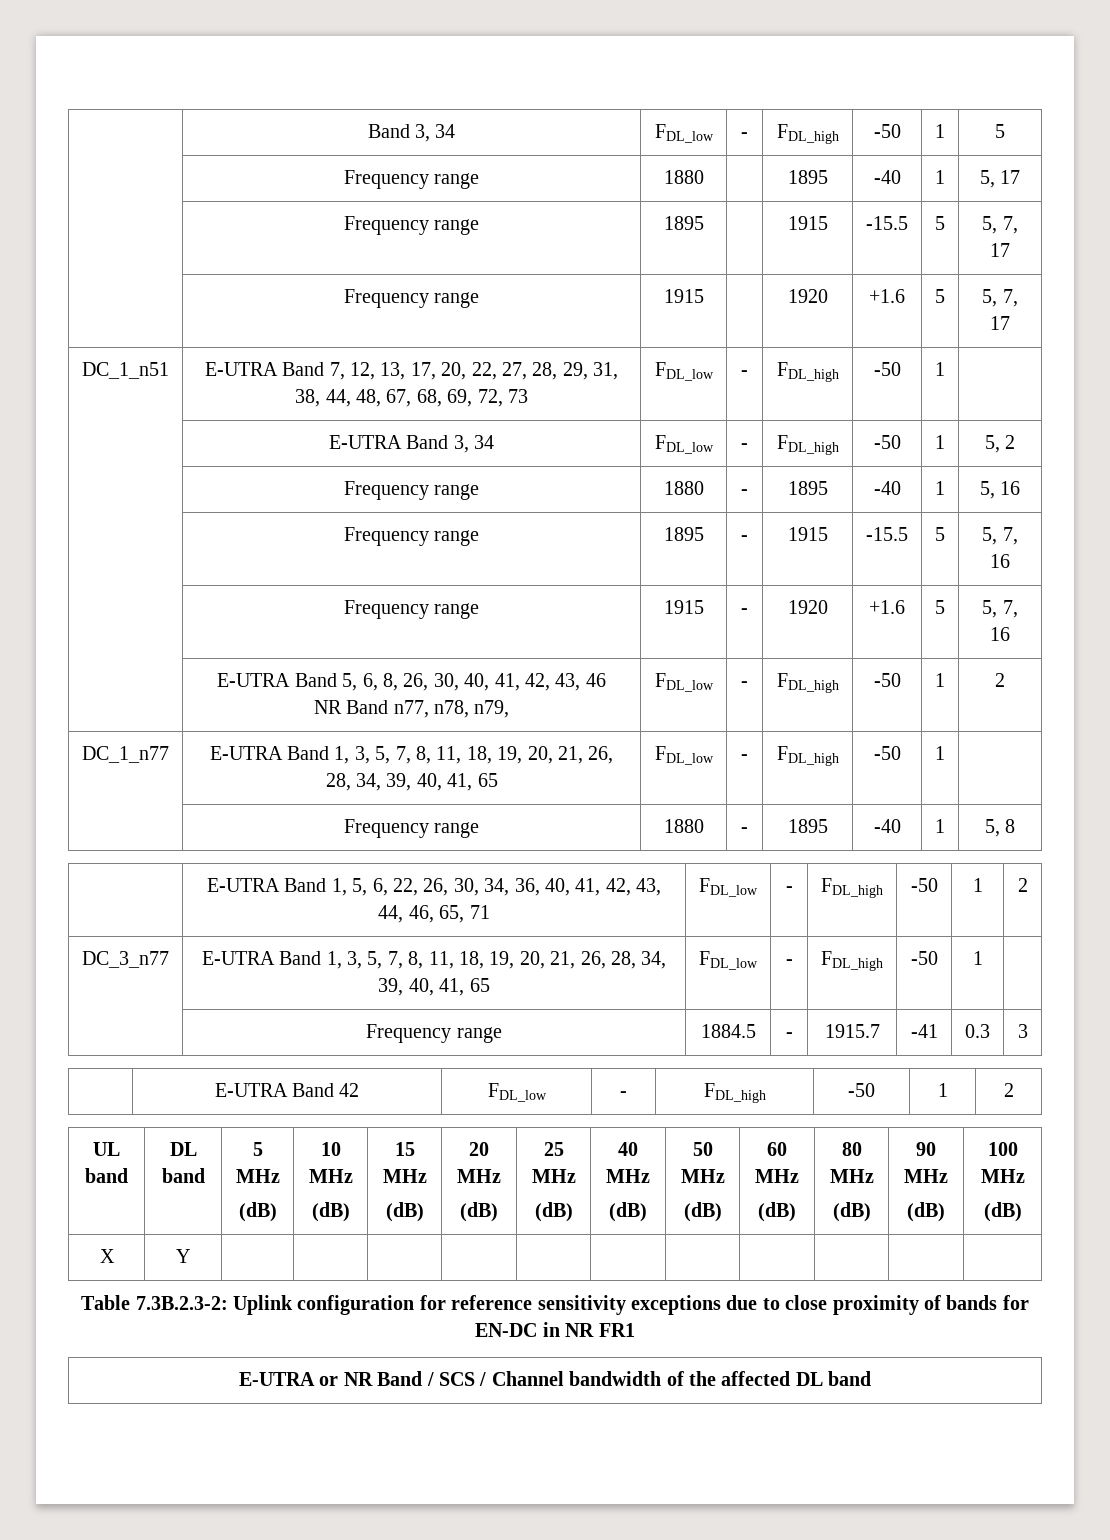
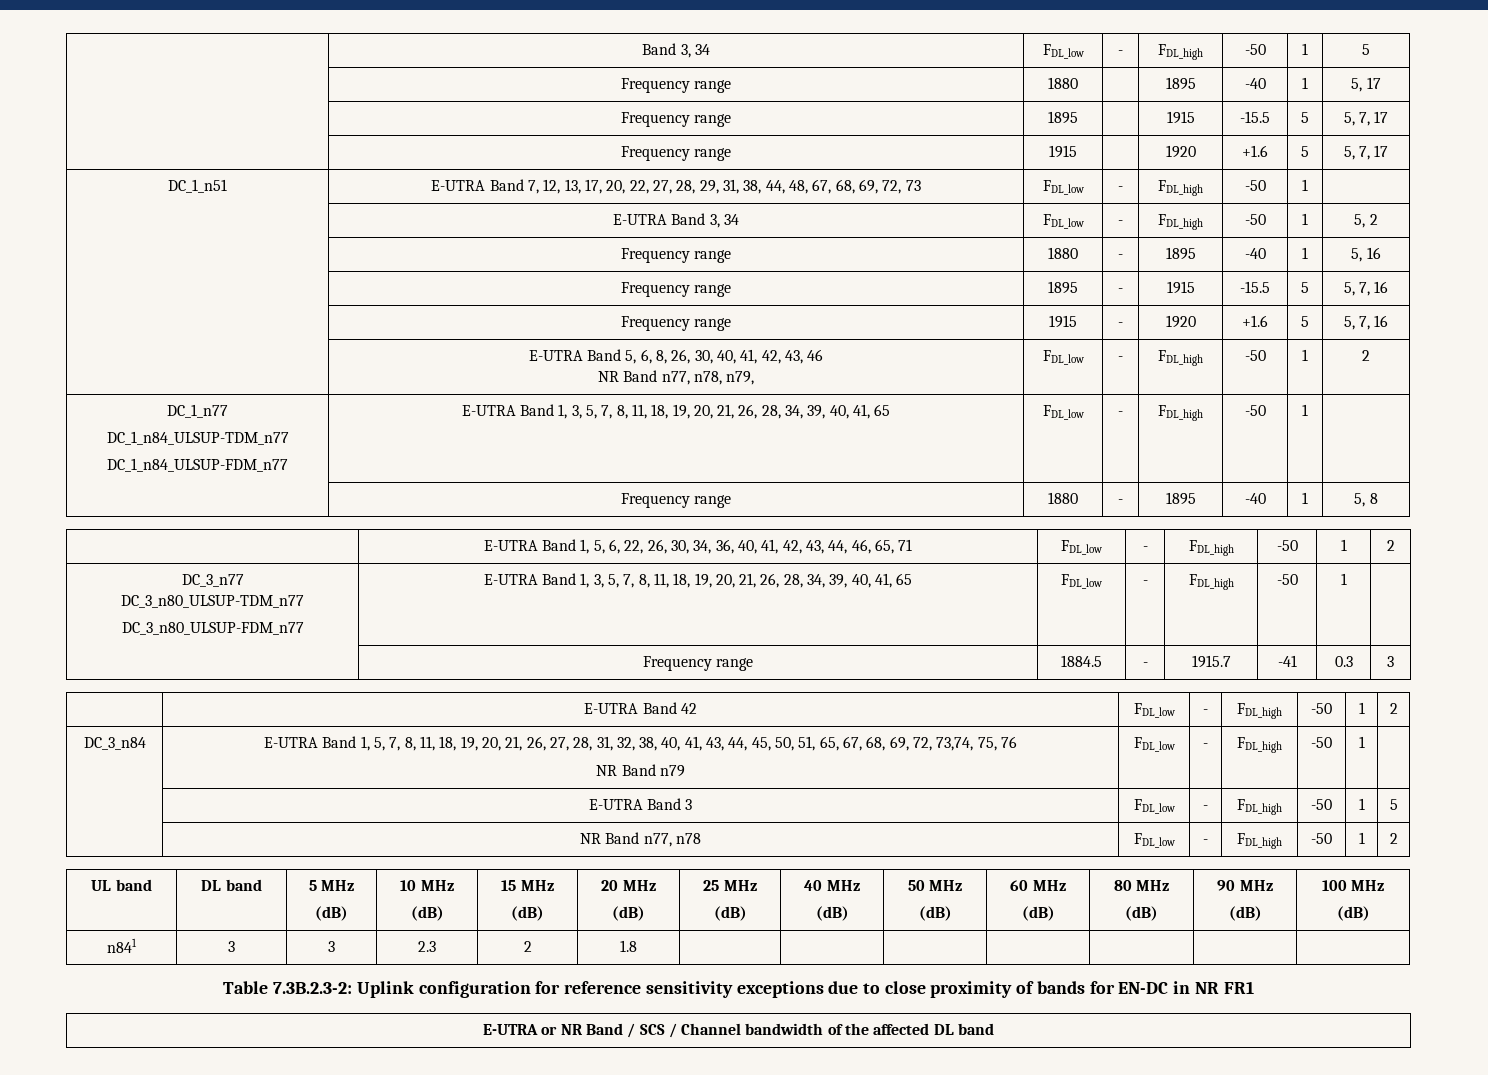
- DC_1_n77 | E-UTRA Band 1, 3, 5, 7, 8, 11, 18, 19, 20, 21, 26, 28, 34, 39, 40, 41, 65 | FDL_low | - | FDL_high | -50 | 1 |
+ DC_1_n77
+ DC_1_n84_ULSUP-TDM_n77
+ DC_1_n84_ULSUP-FDM_n77 | E-UTRA Band 1, 3, 5, 7, 8, 11, 18, 19, 20, 21, 26, 28, 34, 39, 40, 41, 65 | FDL_low | - | FDL_high | -50 | 1 |
- DC_3_n77 | E-UTRA Band 1, 3, 5, 7, 8, 11, 18, 19, 20, 21, 26, 28, 34, 39, 40, 41, 65 | FDL_low | - | FDL_high | -50 | 1 |
+ DC_3_n77
+ DC_3_n80_ULSUP-TDM_n77
+ DC_3_n80_ULSUP-FDM_n77 | E-UTRA Band 1, 3, 5, 7, 8, 11, 18, 19, 20, 21, 26, 28, 34, 39, 40, 41, 65 | FDL_low | - | FDL_high | -50 | 1 |
+ DC_3_n84 | E-UTRA Band 1, 5, 7, 8, 11, 18, 19, 20, 21, 26, 27, 28, 31, 32, 38, 40, 41, 43, 44, 45, 50, 51, 65, 67, 68, 69, 72, 73,74, 75, 76
+ NR Band n79 | FDL_low | - | FDL_high | -50 | 1 |
+ | E-UTRA Band 3 | FDL_low | - | FDL_high | -50 | 1 | 5
+ | NR Band n77, n78 | FDL_low | - | FDL_high | -50 | 1 | 2
- X | Y | | | | | | | | | | |
+ n841 | 3 | 3 | 2.3 | 2 | 1.8 | | | | | | |

